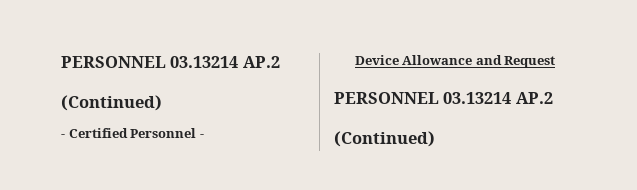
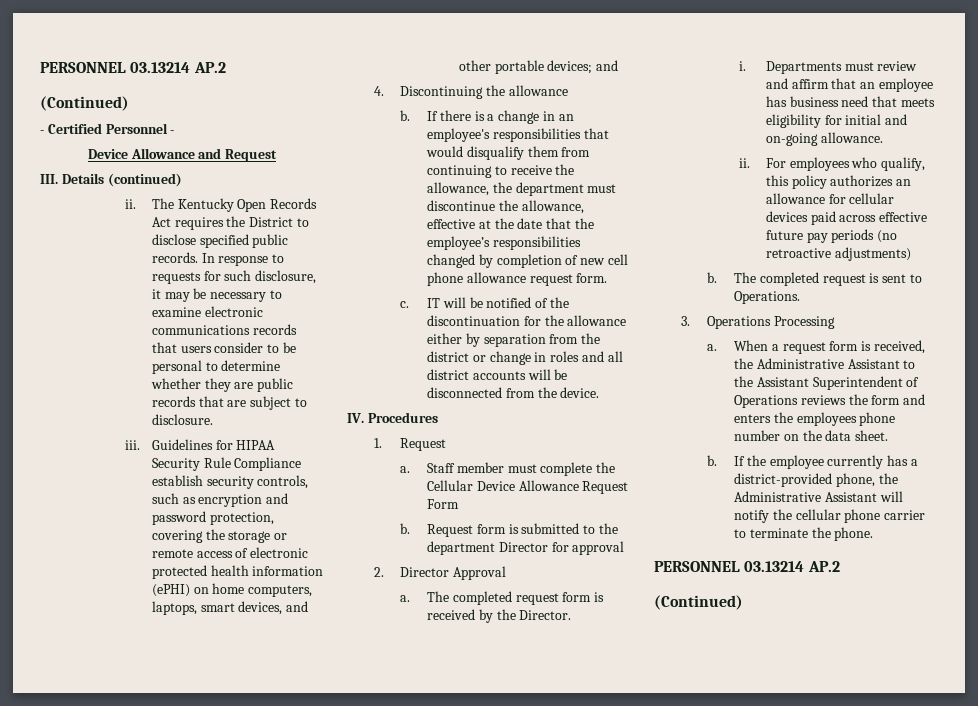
+ III. Details (continued)
+ ii. The Kentucky Open Records Act requires the District to disclose specified public records. In response to requests for such disclosure, it may be necessary to examine electronic communications records that users consider to be personal to determine whether they are public records that are subject to disclosure.
+ iii. Guidelines for HIPAA Security Rule Compliance establish security controls, such as encryption and password protection, covering the storage or remote access of electronic protected health information (ePHI) on home computers, laptops, smart devices, and other portable devices; and
+ 4. Discontinuing the allowance
+ b. If there is a change in an employee's responsibilities that would disqualify them from continuing to receive the allowance, the department must discontinue the allowance, effective at the date that the employee’s responsibilities changed by completion of new cell phone allowance request form.
+ c. IT will be notified of the discontinuation for the allowance either by separation from the district or change in roles and all district accounts will be disconnected from the device.
+ IV. Procedures
+ 1. Request
+ a. Staff member must complete the Cellular Device Allowance Request Form
+ b. Request form is submitted to the department Director for approval
+ 2. Director Approval
+ a. The completed request form is received by the Director.
+ i. Departments must review and affirm that an employee has business need that meets eligibility for initial and on-going allowance.
+ ii. For employees who qualify, this policy authorizes an allowance for cellular devices paid across effective future pay periods (no retroactive adjustments)
+ b. The completed request is sent to Operations.
+ 3. Operations Processing
+ a. When a request form is received, the Administrative Assistant to the Assistant Superintendent of Operations reviews the form and enters the employees phone number on the data sheet.
+ b. If the employee currently has a district-provided phone, the Administrative Assistant will notify the cellular phone carrier to terminate the phone.

